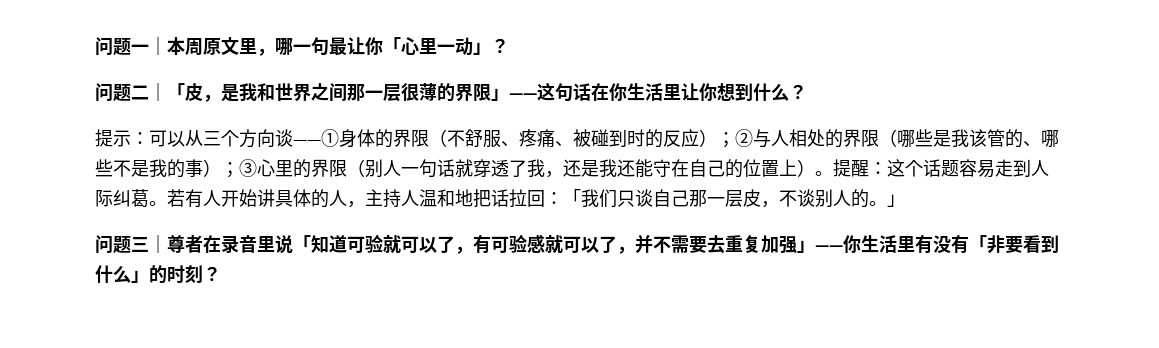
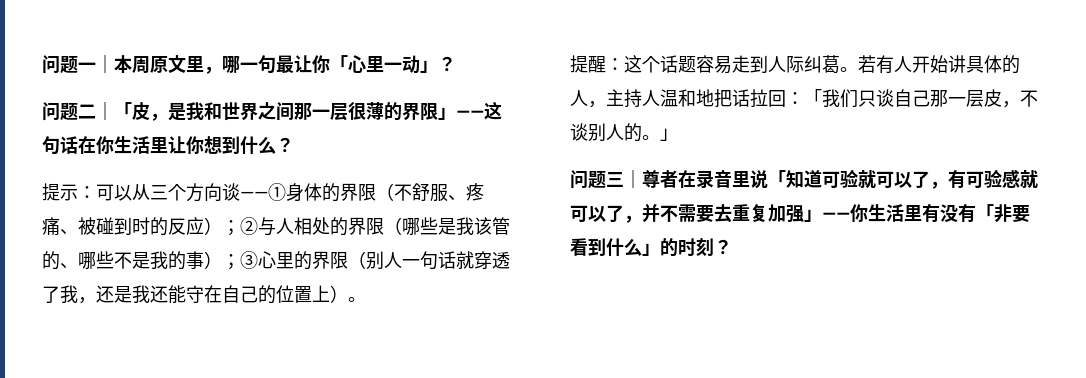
- 提示：可以从三个方向谈——①身体的界限（不舒服、疼痛、被碰到时的反应）；②与人相处的界限（哪些是我该管的、哪些不是我的事）；③心里的界限（别人一句话就穿透了我，还是我还能守在自己的位置上）。提醒：这个话题容易走到人际纠葛。
+ 提示：可以从三个方向谈——①身体的界限（不舒服、疼痛、被碰到时的反应）；②与人相处的界限（哪些是我该管的、哪些不是我的事）；③心里的界限（别人一句话就穿透了我，还是我还能守在自己的位置上）。
+ 提醒：这个话题容易走到人际纠葛。

